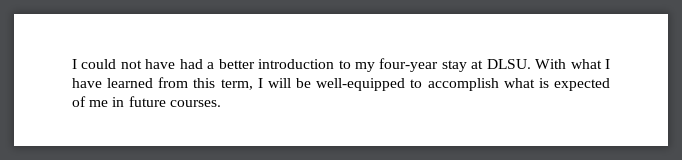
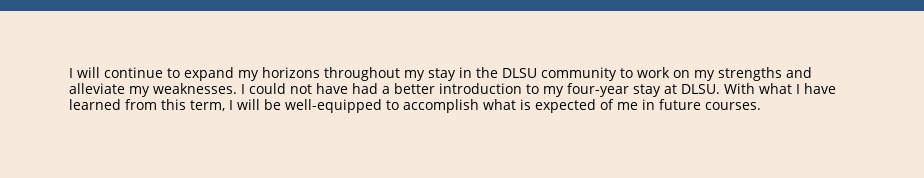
- I could not have had a better introduction to my four-year stay at DLSU.
+ I will continue to expand my horizons throughout my stay in the DLSU community to work on my strengths and alleviate my weaknesses. I could not have had a better introduction to my four-year stay at DLSU.

